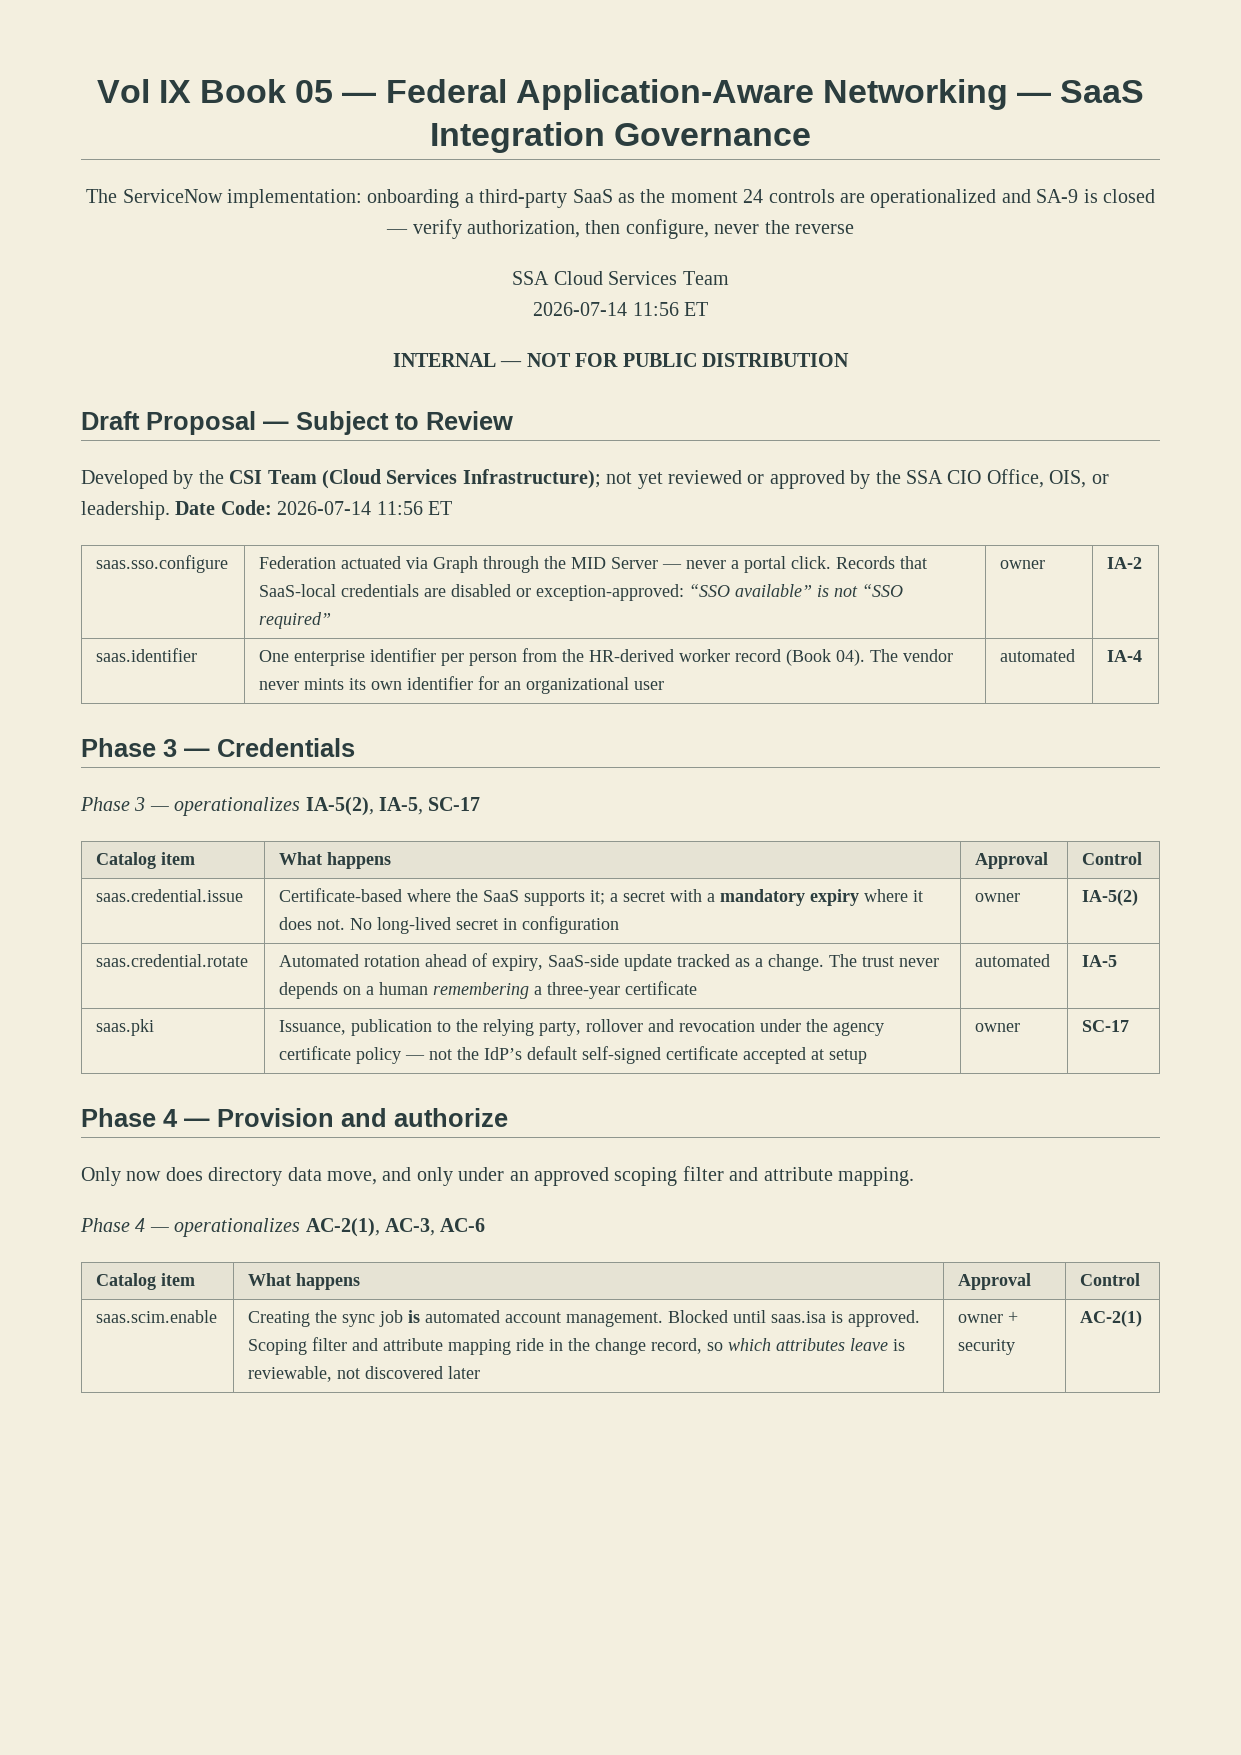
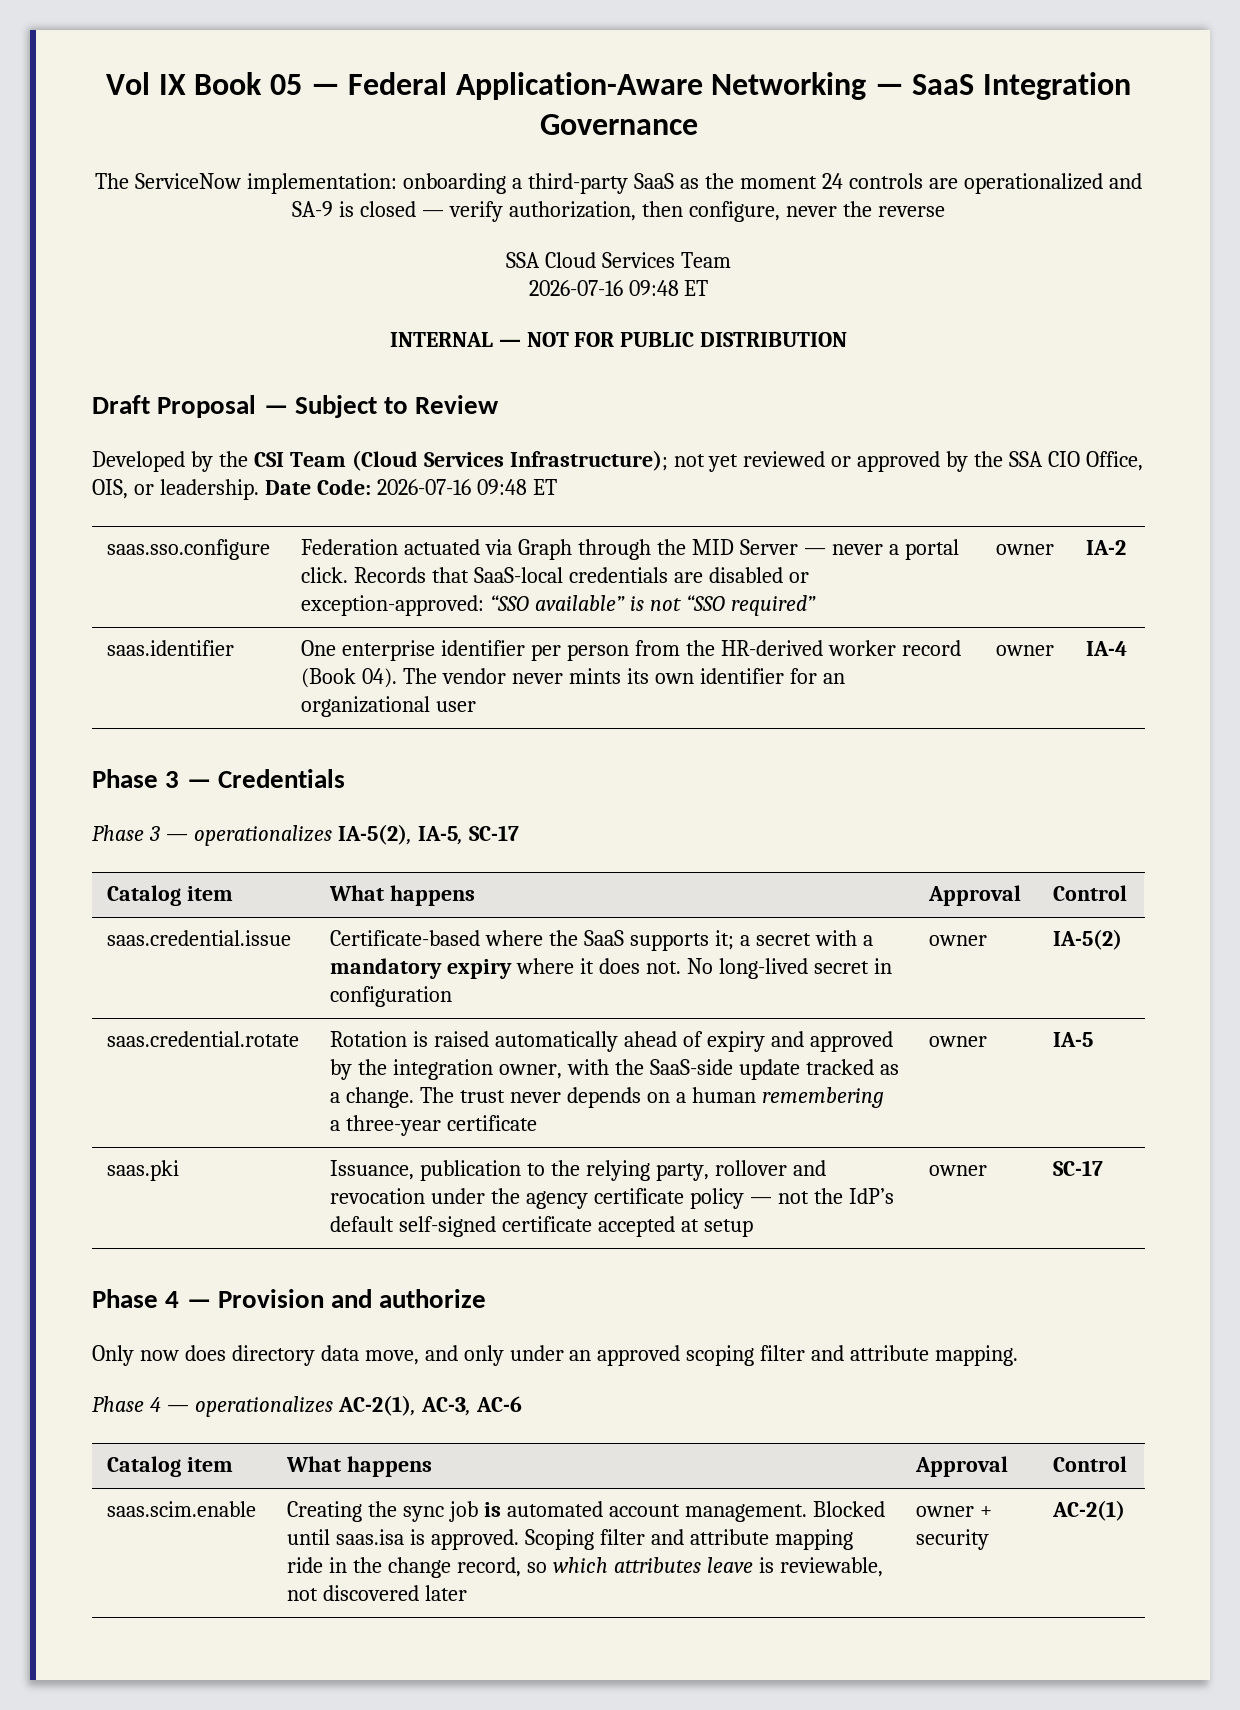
  SSA Cloud Services Team
- 2026-07-14 11:56 ET
+ 2026-07-16 09:48 ET
- Date Code: 2026-07-14 11:56 ET
+ Date Code: 2026-07-16 09:48 ET
- saas.identifier | One enterprise identifier per person from the HR-derived worker record (Book 04). The vendor never mints its own identifier for an organizational user | automated | IA-4
+ saas.identifier | One enterprise identifier per person from the HR-derived worker record (Book 04). The vendor never mints its own identifier for an organizational user | owner | IA-4
- saas.credential.rotate | Automated rotation ahead of expiry, SaaS-side update tracked as a change. The trust never depends on a human remembering a three-year certificate | automated | IA-5
+ saas.credential.rotate | Rotation is raised automatically ahead of expiry and approved by the integration owner, with the SaaS-side update tracked as a change. The trust never depends on a human remembering a three-year certificate | owner | IA-5

